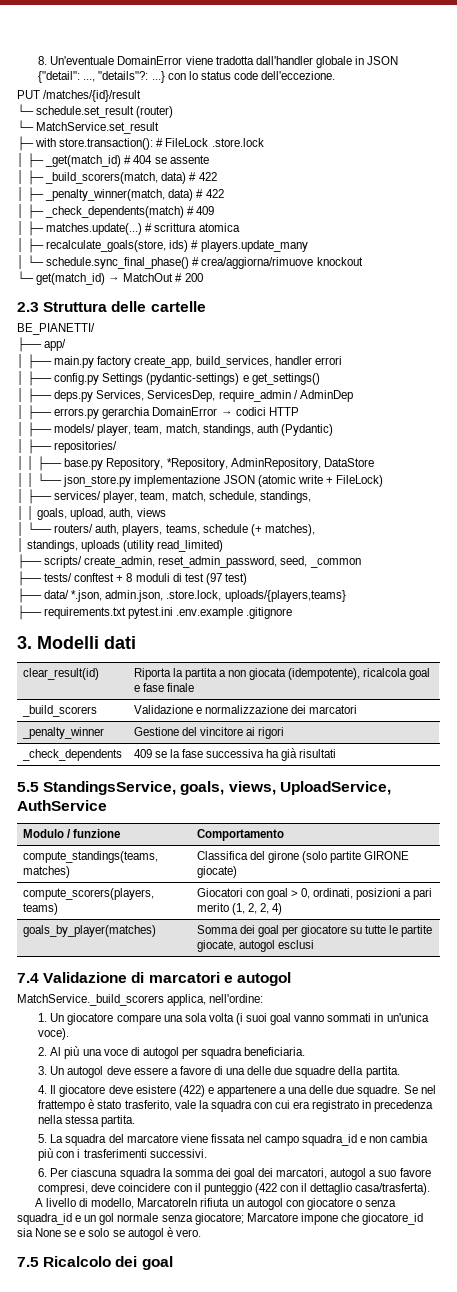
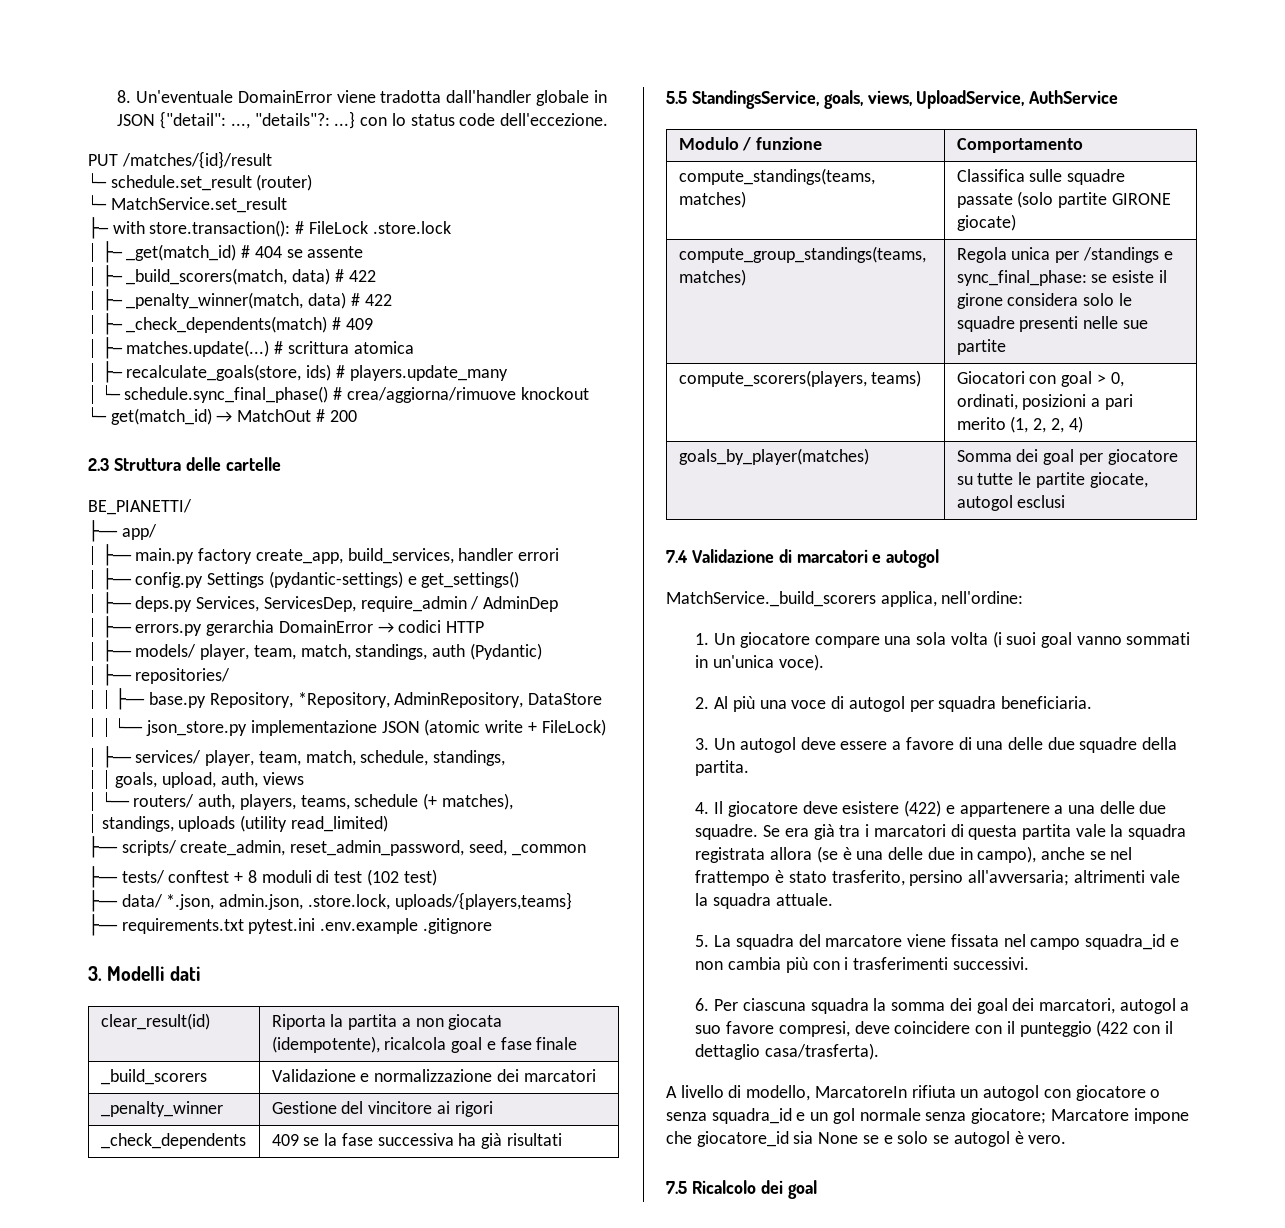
- ├── tests/ conftest + 8 moduli di test (97 test)
+ ├── tests/ conftest + 8 moduli di test (102 test)
- compute_standings(teams, matches) | Classifica del girone (solo partite GIRONE giocate)
+ compute_standings(teams, matches) | Classifica sulle squadre passate (solo partite GIRONE giocate)
+ compute_group_standings(teams, matches) | Regola unica per /standings e sync_final_phase: se esiste il girone considera solo le squadre presenti nelle sue partite
- Se nel frattempo è stato trasferito, vale la squadra con cui era registrato in precedenza nella stessa partita.
+ Se era già tra i marcatori di questa partita vale la squadra registrata allora (se è una delle due in campo), anche se nel frattempo è stato trasferito, persino all'avversaria; altrimenti vale la squadra attuale.

